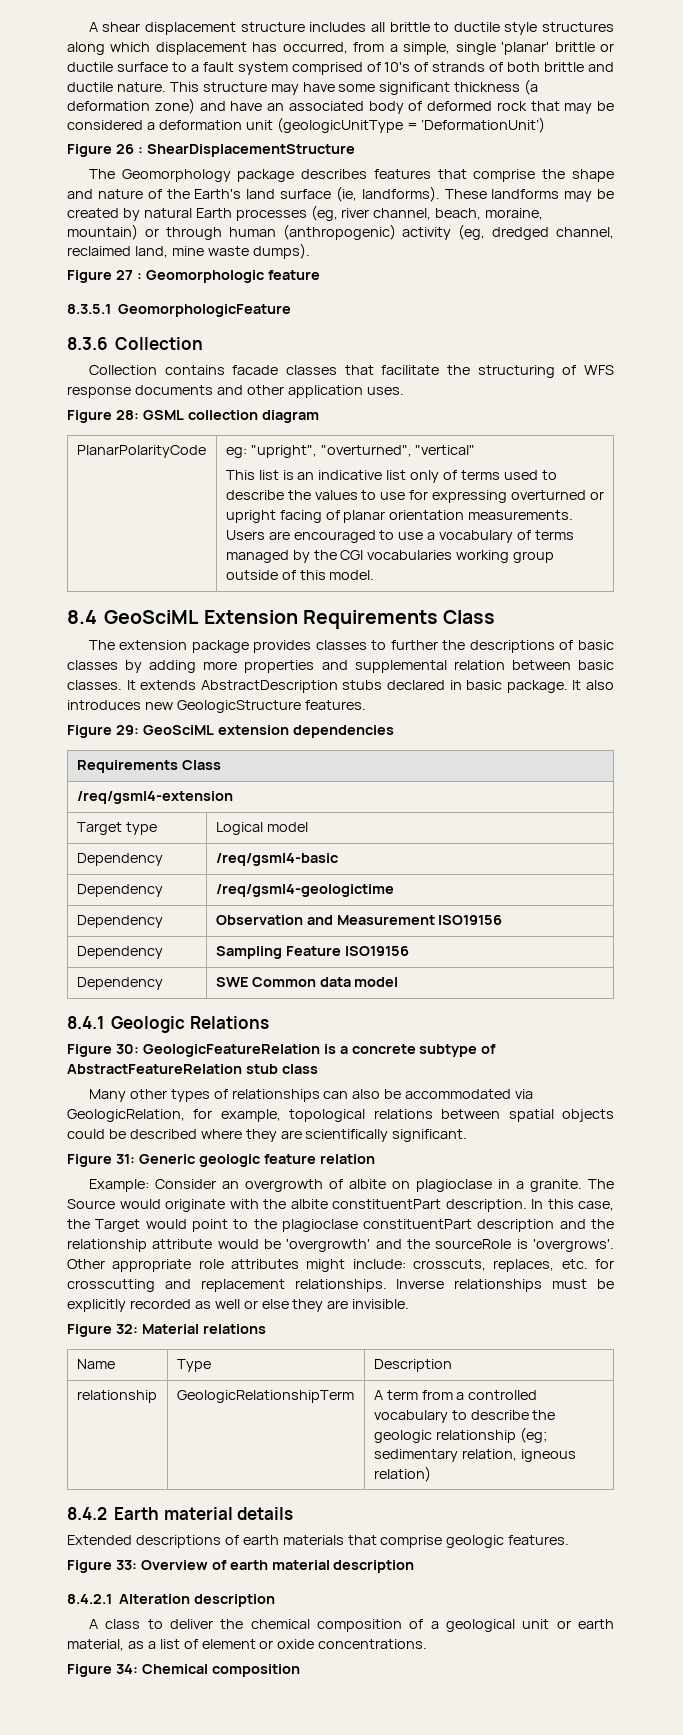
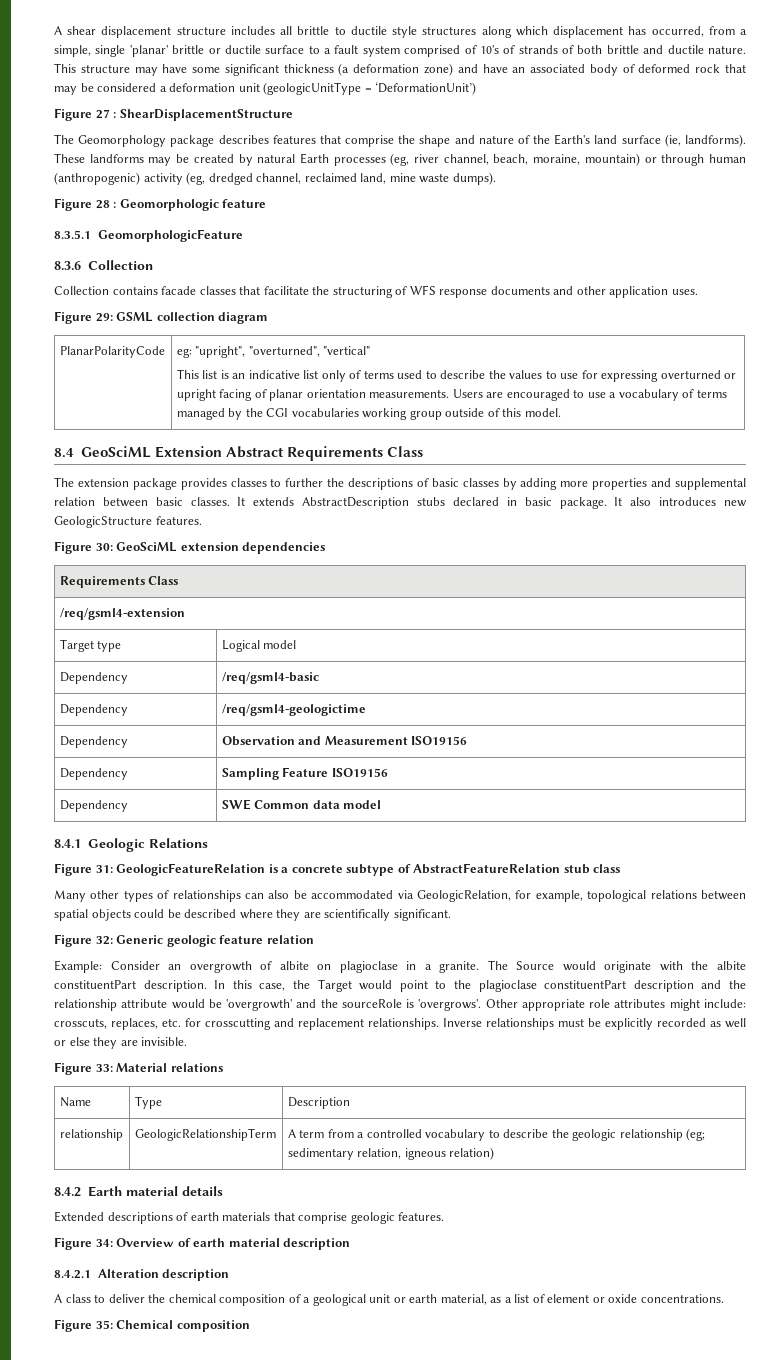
- Figure 26 : ShearDisplacementStructure
+ Figure 27 : ShearDisplacementStructure
- Figure 27 : Geomorphologic feature
+ Figure 28 : Geomorphologic feature
- Figure 28: GSML collection diagram
+ Figure 29: GSML collection diagram
- 8.4 GeoSciML Extension Requirements Class
+ 8.4 GeoSciML Extension Abstract Requirements Class
- Figure 29: GeoSciML extension dependencies
+ Figure 30: GeoSciML extension dependencies
- Figure 30: GeologicFeatureRelation is a concrete subtype of AbstractFeatureRelation stub class
+ Figure 31: GeologicFeatureRelation is a concrete subtype of AbstractFeatureRelation stub class
- Figure 31: Generic geologic feature relation
+ Figure 32: Generic geologic feature relation
- Figure 32: Material relations
+ Figure 33: Material relations
- Figure 33: Overview of earth material description
+ Figure 34: Overview of earth material description
- Figure 34: Chemical composition
+ Figure 35: Chemical composition

